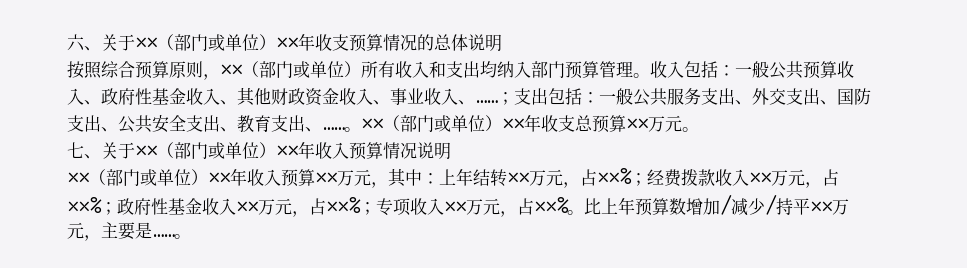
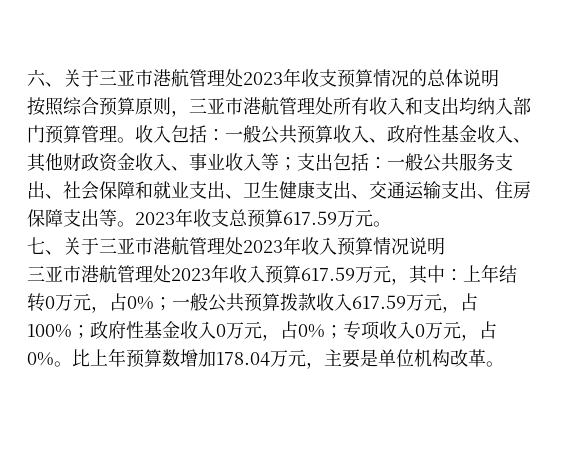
- 六、关于××（部门或单位）××年收支预算情况的总体说明
+ 六、关于三亚市港航管理处2023年收支预算情况的总体说明
- 按照综合预算原则，××（部门或单位）所有收入和支出均纳入部门预算管理。
+ 按照综合预算原则，三亚市港航管理处所有收入和支出均纳入部门预算管理。
- 收入包括：一般公共预算收入、政府性基金收入、其他财政资金收入、事业收入、……；支出包括：一般公共服务支出、外交支出、国防支出、公共安全支出、教育支出、……。××（部门或单位）××年收支总预算××万元。
+ 收入包括：一般公共预算收入、政府性基金收入、其他财政资金收入、事业收入等；支出包括：一般公共服务支出、社会保障和就业支出、卫生健康支出、交通运输支出、住房保障支出等。2023年收支总预算617.59万元。
- 七、关于××（部门或单位）××年收入预算情况说明
+ 七、关于三亚市港航管理处2023年收入预算情况说明
- ××（部门或单位）××年收入预算××万元，其中：上年结转××万元，占××%；经费拨款收入××万元，占××%；政府性基金收入××万元，占××%；专项收入××万元，占××%。
+ 三亚市港航管理处2023年收入预算617.59万元，其中：上年结转0万元，占0%；一般公共预算拨款收入617.59万元，占100%；政府性基金收入0万元，占0%；专项收入0万元，占0%。
- 比上年预算数增加/减少/持平××万元，主要是……。
+ 比上年预算数增加178.04万元，主要是单位机构改革。

